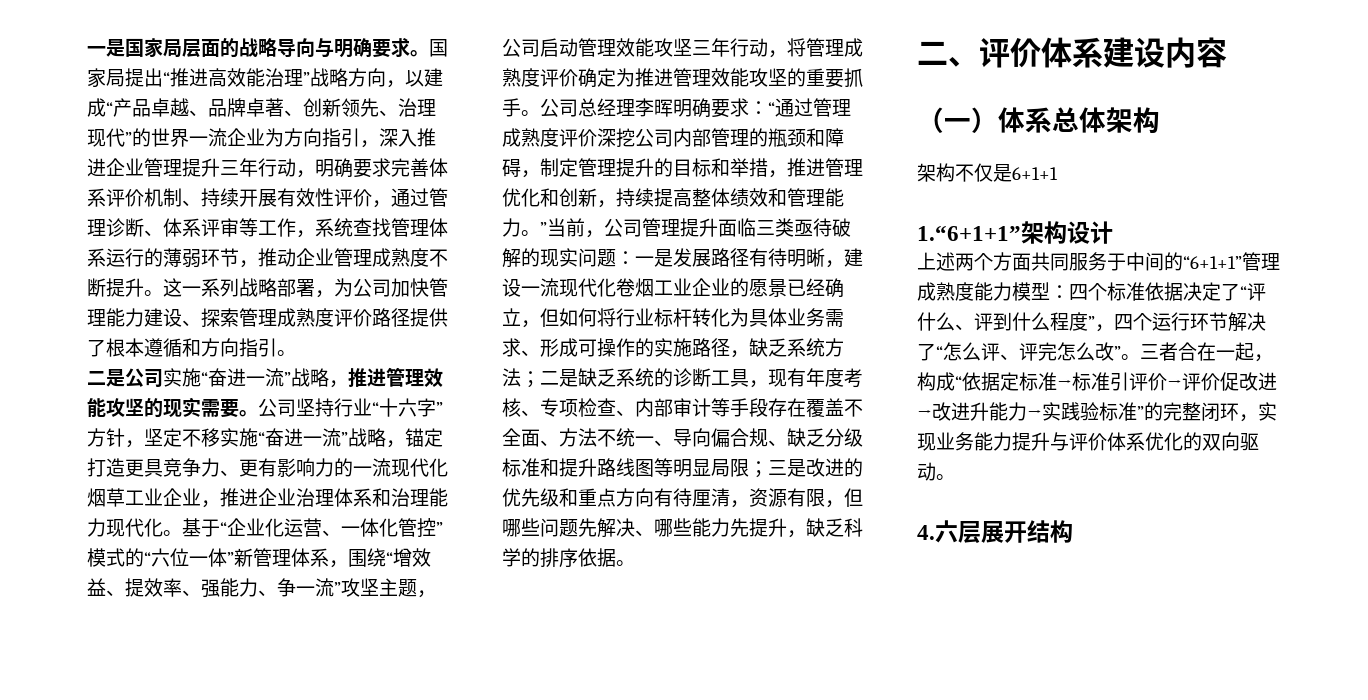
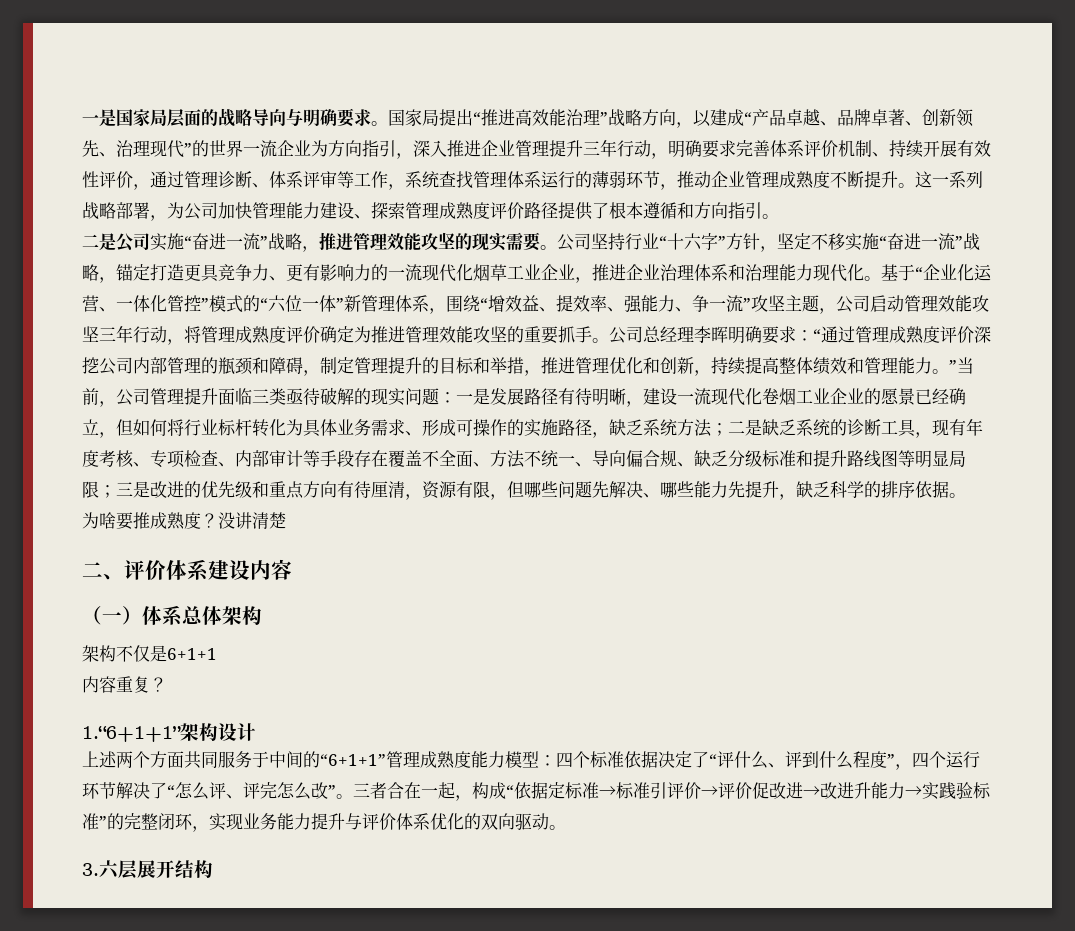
+ 为啥要推成熟度？没讲清楚
+ 内容重复？
- 4.六层展开结构
+ 3.六层展开结构

